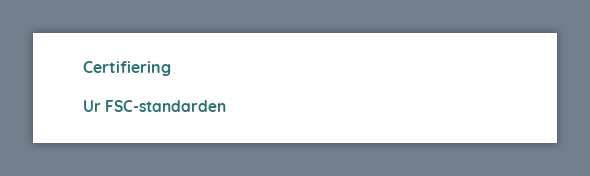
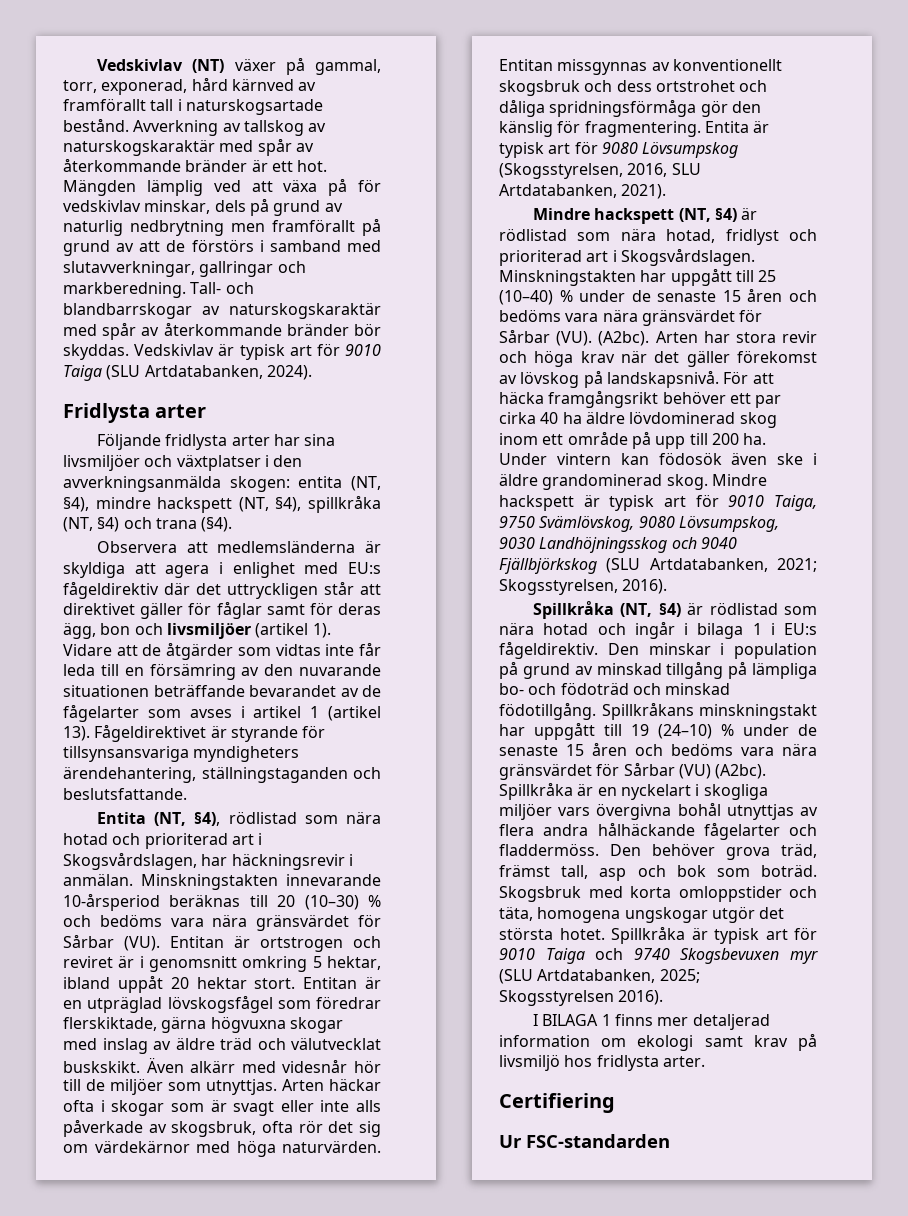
+ Vedskivlav (NT) växer på gammal, torr, exponerad, hård kärnved av framförallt tall i naturskogsartade bestånd. Avverkning av tallskog av naturskogskaraktär med spår av återkommande bränder är ett hot. Mängden lämplig ved att växa på för vedskivlav minskar, dels på grund av naturlig nedbrytning men framförallt på grund av att de förstörs i samband med slutavverkningar, gallringar och markberedning. Tall- och blandbarrskogar av naturskogskaraktär med spår av återkommande bränder bör skyddas. Vedskivlav är typisk art för 9010 Taiga (SLU Artdatabanken, 2024).
+ Fridlysta arter
+ Följande fridlysta arter har sina livsmiljöer och växtplatser i den avverkningsanmälda skogen: entita (NT, §4), mindre hackspett (NT, §4), spillkråka (NT, §4) och trana (§4).
+ Observera att medlemsländerna är skyldiga att agera i enlighet med EU:s fågeldirektiv där det uttryckligen står att direktivet gäller för fåglar samt för deras ägg, bon och livsmiljöer (artikel 1). Vidare att de åtgärder som vidtas inte får leda till en försämring av den nuvarande situationen beträffande bevarandet av de fågelarter som avses i artikel 1 (artikel 13). Fågeldirektivet är styrande för tillsynsansvariga myndigheters ärendehantering, ställningstaganden och beslutsfattande.
+ Entita (NT, §4), rödlistad som nära hotad och prioriterad art i Skogsvårdslagen, har häckningsrevir i anmälan. Minskningstakten innevarande 10-årsperiod beräknas till 20 (10–30) % och bedöms vara nära gränsvärdet för Sårbar (VU). Entitan är ortstrogen och reviret är i genomsnitt omkring 5 hektar, ibland uppåt 20 hektar stort. Entitan är en utpräglad lövskogsfågel som föredrar flerskiktade, gärna högvuxna skogar med inslag av äldre träd och välutvecklat buskskikt. Även alkärr med videsnår hör till de miljöer som utnyttjas. Arten häckar ofta i skogar som är svagt eller inte alls påverkade av skogsbruk, ofta rör det sig om värdekärnor med höga naturvärden. Entitan missgynnas av konventionellt skogsbruk och dess ortstrohet och dåliga spridningsförmåga gör den känslig för fragmentering. Entita är typisk art för 9080 Lövsumpskog (Skogsstyrelsen, 2016, SLU Artdatabanken, 2021).
+ Mindre hackspett (NT, §4) är rödlistad som nära hotad, fridlyst och prioriterad art i Skogsvårdslagen. Minskningstakten har uppgått till 25 (10–40) % under de senaste 15 åren och bedöms vara nära gränsvärdet för Sårbar (VU). (A2bc). Arten har stora revir och höga krav när det gäller förekomst av lövskog på landskapsnivå. För att häcka framgångsrikt behöver ett par cirka 40 ha äldre lövdominerad skog inom ett område på upp till 200 ha. Under vintern kan födosök även ske i äldre grandominerad skog. Mindre hackspett är typisk art för 9010 Taiga, 9750 Svämlövskog, 9080 Lövsumpskog, 9030 Landhöjningsskog och 9040 Fjällbjörkskog (SLU Artdatabanken, 2021; Skogsstyrelsen, 2016).
+ Spillkråka (NT, §4) är rödlistad som nära hotad och ingår i bilaga 1 i EU:s fågeldirektiv. Den minskar i population på grund av minskad tillgång på lämpliga bo- och födoträd och minskad födotillgång. Spillkråkans minskningstakt har uppgått till 19 (24–10) % under de senaste 15 åren och bedöms vara nära gränsvärdet för Sårbar (VU) (A2bc). Spillkråka är en nyckelart i skogliga miljöer vars övergivna bohål utnyttjas av flera andra hålhäckande fågelarter och fladdermöss. Den behöver grova träd, främst tall, asp och bok som boträd. Skogsbruk med korta omloppstider och täta, homogena ungskogar utgör det största hotet. Spillkråka är typisk art för 9010 Taiga och 9740 Skogsbevuxen myr (SLU Artdatabanken, 2025; Skogsstyrelsen 2016).
+ I BILAGA 1 finns mer detaljerad information om ekologi samt krav på livsmiljö hos fridlysta arter.

